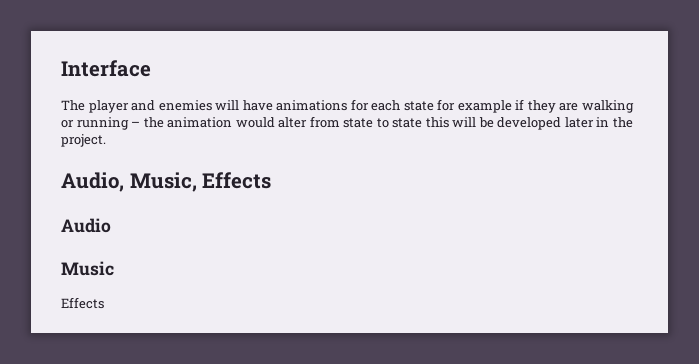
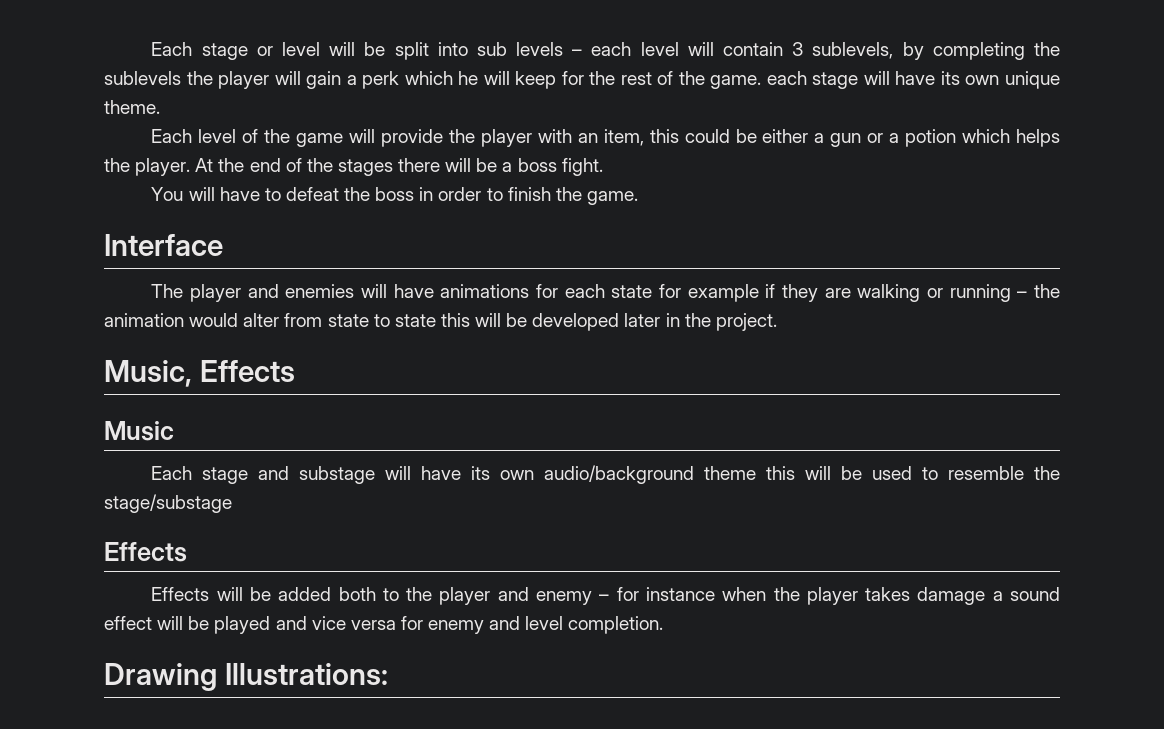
+ Each stage or level will be split into sub levels – each level will contain 3 sublevels, by completing the sublevels the player will gain a perk which he will keep for the rest of the game. each stage will have its own unique theme.
+ Each level of the game will provide the player with an item, this could be either a gun or a potion which helps the player. At the end of the stages there will be a boss fight.
+ You will have to defeat the boss in order to finish the game.
- Audio, Music, Effects
+ Music, Effects
- Audio
  Music
+ Each stage and substage will have its own audio/background theme this will be used to resemble the stage/substage
  Effects
+ Effects will be added both to the player and enemy – for instance when the player takes damage a sound effect will be played and vice versa for enemy and level completion.
+ Drawing Illustrations:

